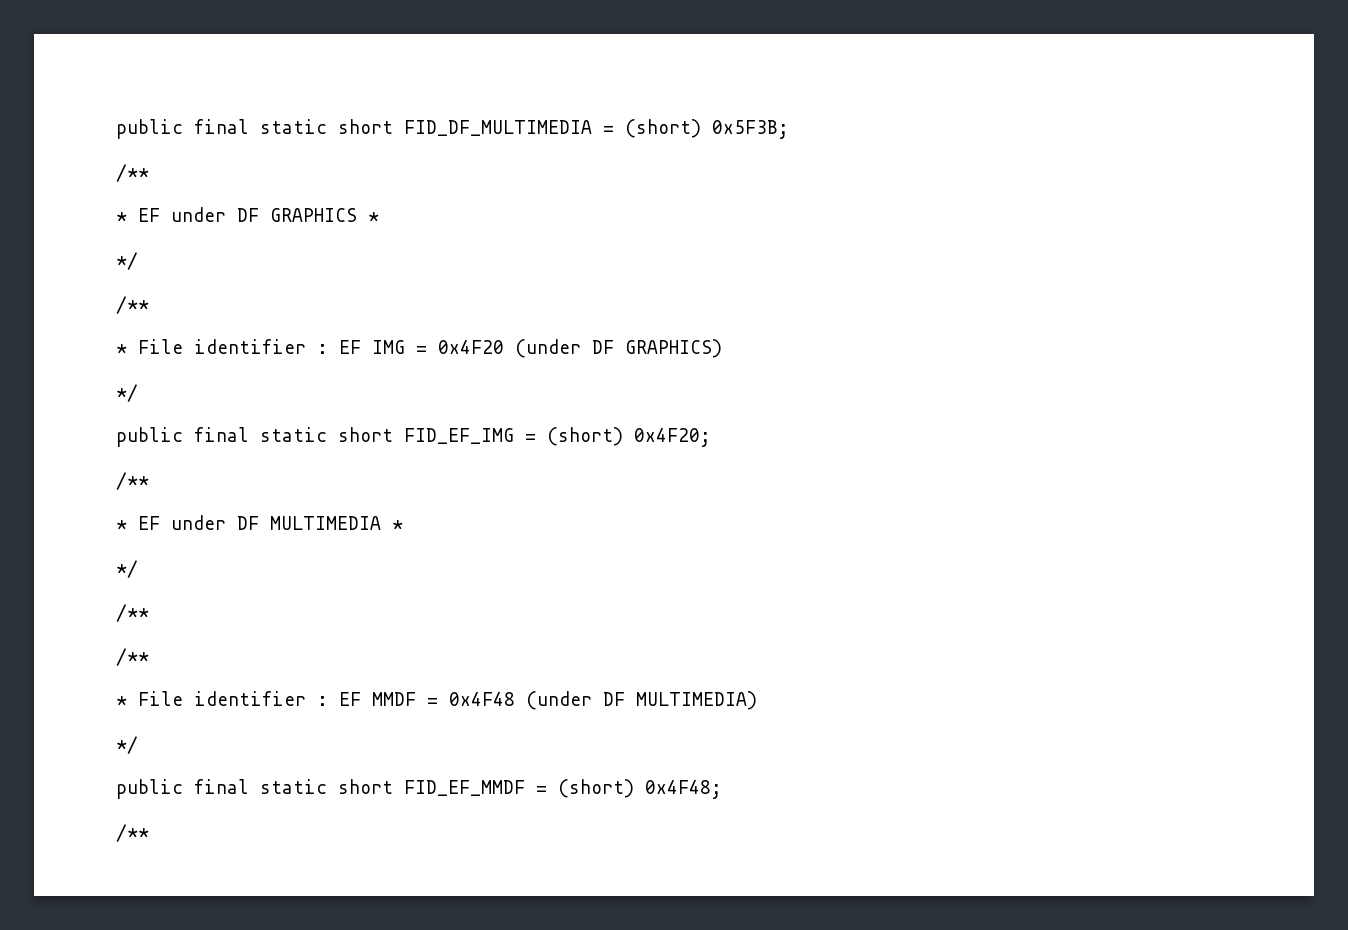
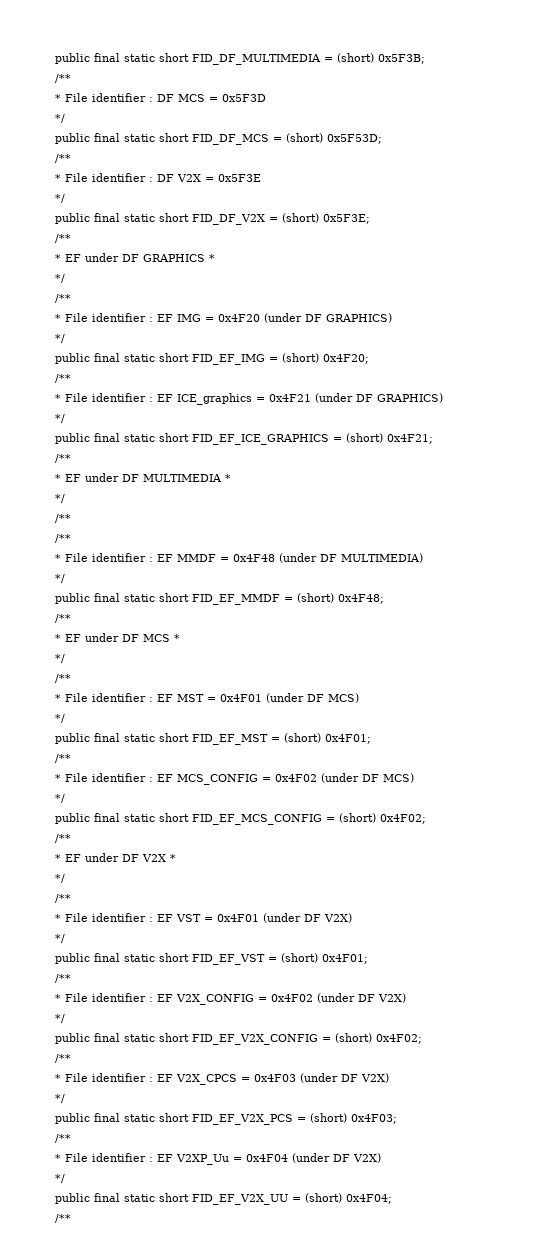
+ * File identifier : DF MCS = 0x5F3D
+ */
+ public final static short FID_DF_MCS = (short) 0x5F53D;
+ /**
+ * File identifier : DF V2X = 0x5F3E
+ */
+ public final static short FID_DF_V2X = (short) 0x5F3E;
+ /**
+ * File identifier : EF ICE_graphics = 0x4F21 (under DF GRAPHICS)
+ */
+ public final static short FID_EF_ICE_GRAPHICS = (short) 0x4F21;
+ /**
+ * EF under DF MCS *
+ */
+ /**
+ * File identifier : EF MST = 0x4F01 (under DF MCS)
+ */
+ public final static short FID_EF_MST = (short) 0x4F01;
+ /**
+ * File identifier : EF MCS_CONFIG = 0x4F02 (under DF MCS)
+ */
+ public final static short FID_EF_MCS_CONFIG = (short) 0x4F02;
+ /**
+ * EF under DF V2X *
+ */
+ /**
+ * File identifier : EF VST = 0x4F01 (under DF V2X)
+ */
+ public final static short FID_EF_VST = (short) 0x4F01;
+ /**
+ * File identifier : EF V2X_CONFIG = 0x4F02 (under DF V2X)
+ */
+ public final static short FID_EF_V2X_CONFIG = (short) 0x4F02;
+ /**
+ * File identifier : EF V2X_CPCS = 0x4F03 (under DF V2X)
+ */
+ public final static short FID_EF_V2X_PCS = (short) 0x4F03;
+ /**
+ * File identifier : EF V2XP_Uu = 0x4F04 (under DF V2X)
+ */
+ public final static short FID_EF_V2X_UU = (short) 0x4F04;
+ /**

